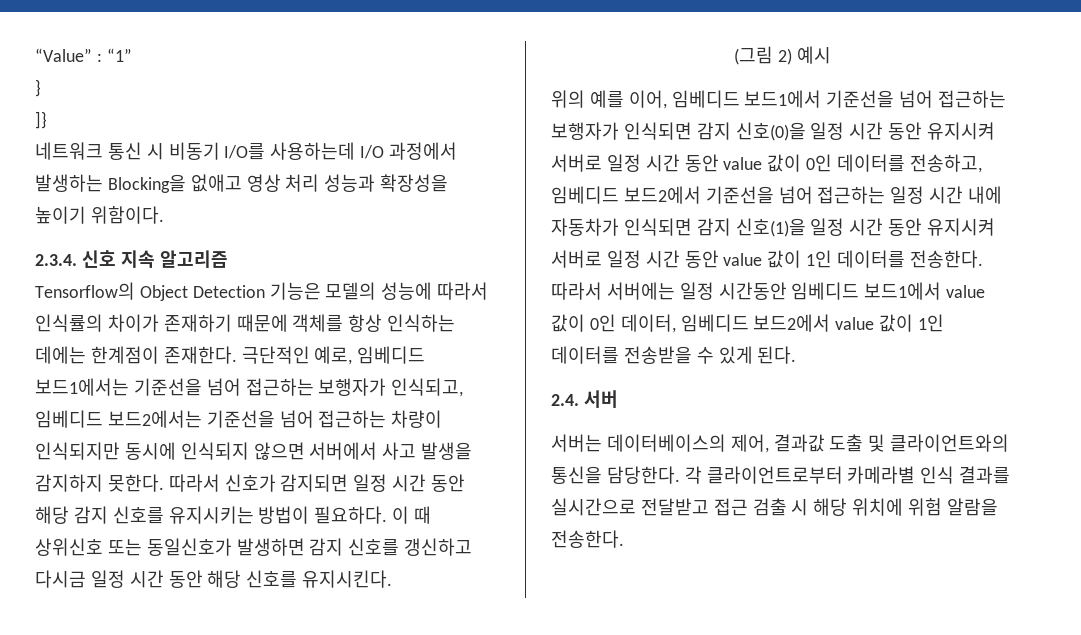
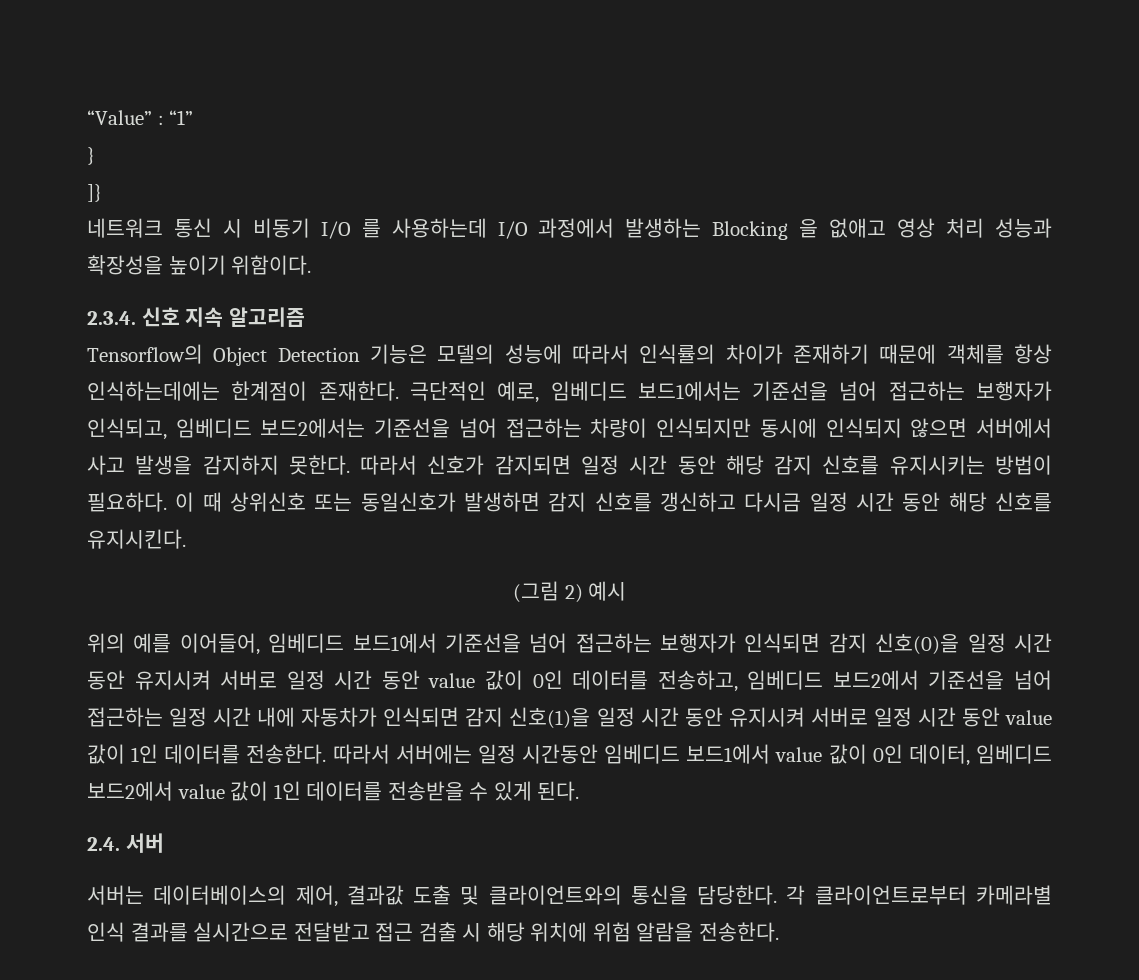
- 네트워크 통신 시 비동기 I/O를 사용하는데 I/O 과정에서 발생하는 Blocking을 없애고 영상 처리 성능과 확장성을 높이기 위함이다.
+ 네트워크 통신 시 비동기 I/O 를 사용하는데 I/O 과정에서 발생하는 Blocking 을 없애고 영상 처리 성능과 확장성을 높이기 위함이다.
- Tensorflow의 Object Detection 기능은 모델의 성능에 따라서 인식률의 차이가 존재하기 때문에 객체를 항상 인식하는 데에는 한계점이 존재한다.
+ Tensorflow의 Object Detection 기능은 모델의 성능에 따라서 인식률의 차이가 존재하기 때문에 객체를 항상 인식하는데에는 한계점이 존재한다.
- 위의 예를 이어, 임베디드 보드1에서 기준선을 넘어 접근하는 보행자가 인식되면 감지 신호(0)을 일정 시간 동안 유지시켜 서버로 일정 시간 동안 value 값이 0인 데이터를 전송하고, 임베디드 보드2에서 기준선을 넘어 접근하는 일정 시간 내에 자동차가 인식되면 감지 신호(1)을 일정 시간 동안 유지시켜 서버로 일정 시간 동안 value 값이 1인 데이터를 전송한다.
+ 위의 예를 이어들어, 임베디드 보드1에서 기준선을 넘어 접근하는 보행자가 인식되면 감지 신호(0)을 일정 시간 동안 유지시켜 서버로 일정 시간 동안 value 값이 0인 데이터를 전송하고, 임베디드 보드2에서 기준선을 넘어 접근하는 일정 시간 내에 자동차가 인식되면 감지 신호(1)을 일정 시간 동안 유지시켜 서버로 일정 시간 동안 value 값이 1인 데이터를 전송한다.

